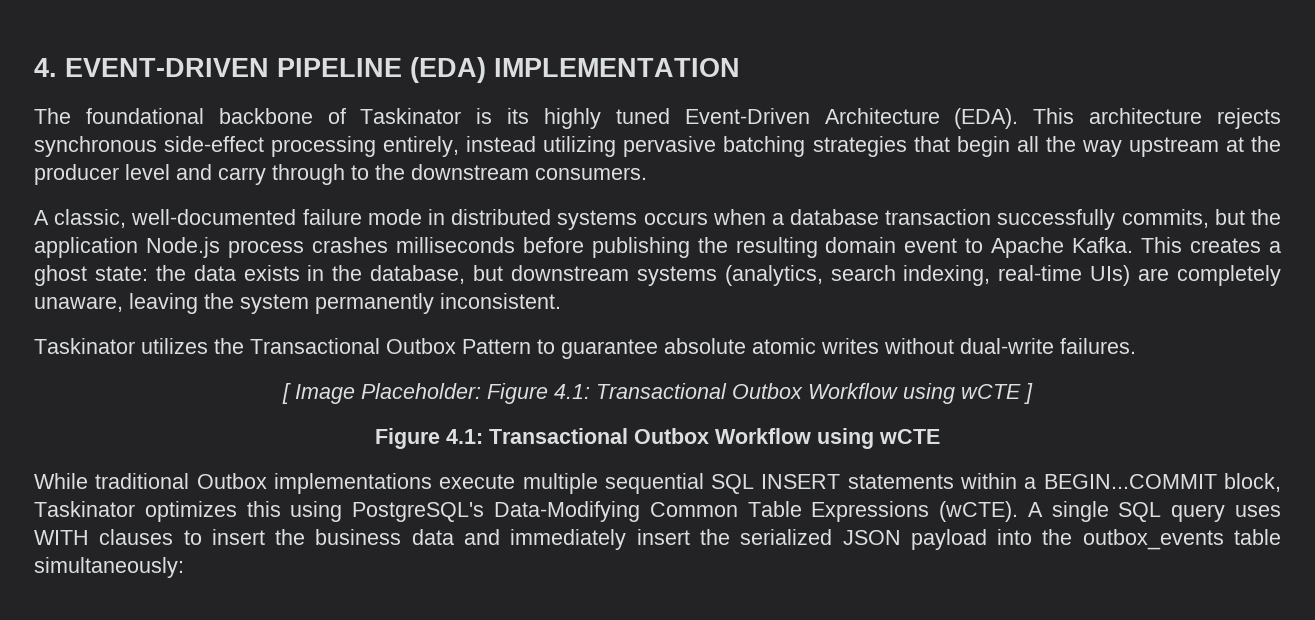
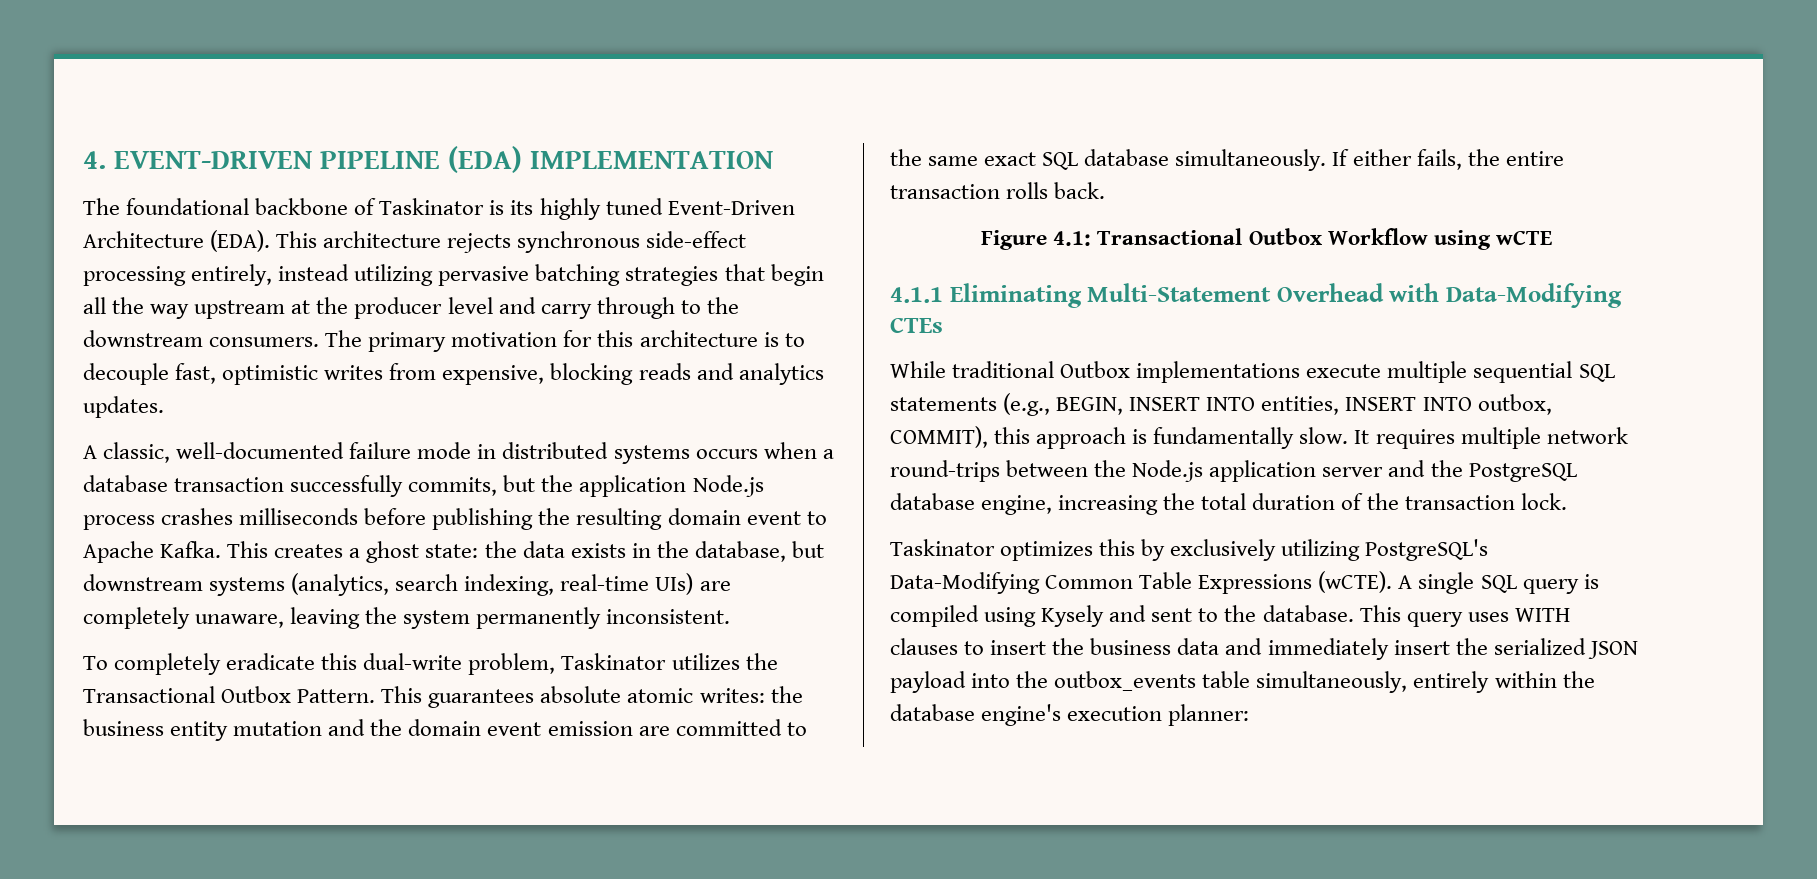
+ The primary motivation for this architecture is to decouple fast, optimistic writes from expensive, blocking reads and analytics updates.
- Taskinator utilizes the Transactional Outbox Pattern to guarantee absolute atomic writes without dual-write failures.
- [ Image Placeholder: Figure 4.1: Transactional Outbox Workflow using wCTE ]
+ To completely eradicate this dual-write problem, Taskinator utilizes the Transactional Outbox Pattern. This guarantees absolute atomic writes: the business entity mutation and the domain event emission are committed to the same exact SQL database simultaneously. If either fails, the entire transaction rolls back.
  Figure 4.1: Transactional Outbox Workflow using wCTE
+ 4.1.1 Eliminating Multi-Statement Overhead with Data-Modifying CTEs
- While traditional Outbox implementations execute multiple sequential SQL INSERT statements within a BEGIN...COMMIT block, Taskinator optimizes this using PostgreSQL's Data-Modifying Common Table Expressions (wCTE).
+ While traditional Outbox implementations execute multiple sequential SQL statements (e.g., BEGIN, INSERT INTO entities, INSERT INTO outbox, COMMIT), this approach is fundamentally slow. It requires multiple network round-trips between the Node.js application server and the PostgreSQL database engine, increasing the total duration of the transaction lock.
+ Taskinator optimizes this by exclusively utilizing PostgreSQL's Data-Modifying Common Table Expressions (wCTE).
- A single SQL query uses WITH clauses to insert the business data and immediately insert the serialized JSON payload into the outbox_events table simultaneously:
+ A single SQL query is compiled using Kysely and sent to the database. This query uses WITH clauses to insert the business data and immediately insert the serialized JSON payload into the outbox_events table simultaneously, entirely within the database engine's execution planner:

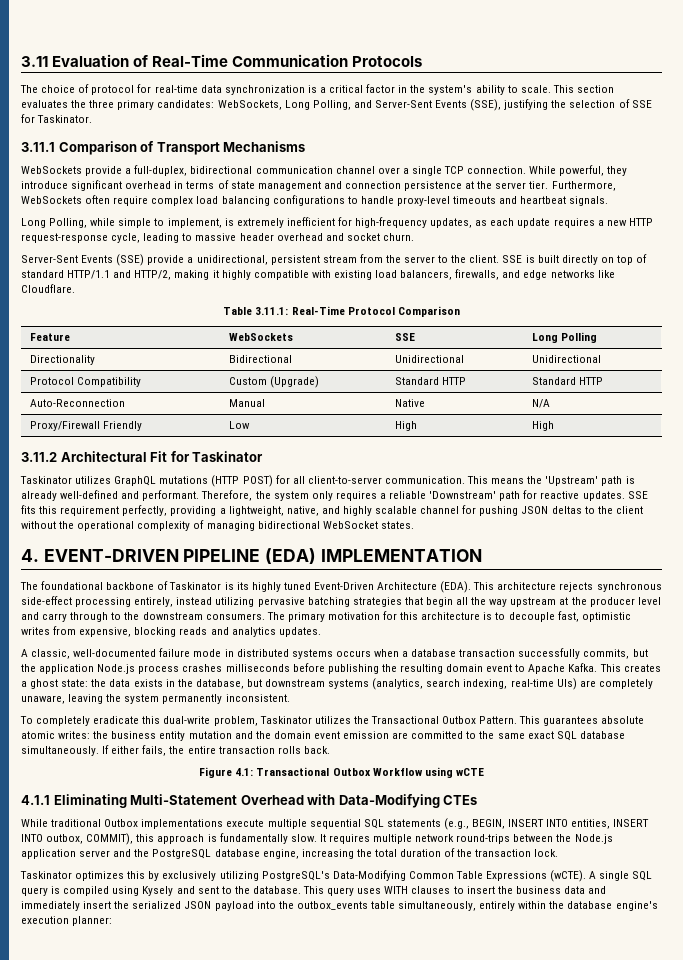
+ 3.11 Evaluation of Real-Time Communication Protocols
+ The choice of protocol for real-time data synchronization is a critical factor in the system's ability to scale. This section evaluates the three primary candidates: WebSockets, Long Polling, and Server-Sent Events (SSE), justifying the selection of SSE for Taskinator.
+ 3.11.1 Comparison of Transport Mechanisms
+ WebSockets provide a full-duplex, bidirectional communication channel over a single TCP connection. While powerful, they introduce significant overhead in terms of state management and connection persistence at the server tier. Furthermore, WebSockets often require complex load balancing configurations to handle proxy-level timeouts and heartbeat signals.
+ Long Polling, while simple to implement, is extremely inefficient for high-frequency updates, as each update requires a new HTTP request-response cycle, leading to massive header overhead and socket churn.
+ Server-Sent Events (SSE) provide a unidirectional, persistent stream from the server to the client. SSE is built directly on top of standard HTTP/1.1 and HTTP/2, making it highly compatible with existing load balancers, firewalls, and edge networks like Cloudflare.
+ Table 3.11.1: Real-Time Protocol Comparison
+ Feature | WebSockets | SSE | Long Polling
+ Directionality | Bidirectional | Unidirectional | Unidirectional
+ Protocol Compatibility | Custom (Upgrade) | Standard HTTP | Standard HTTP
+ Auto-Reconnection | Manual | Native | N/A
+ Proxy/Firewall Friendly | Low | High | High
+ 3.11.2 Architectural Fit for Taskinator
+ Taskinator utilizes GraphQL mutations (HTTP POST) for all client-to-server communication. This means the 'Upstream' path is already well-defined and performant. Therefore, the system only requires a reliable 'Downstream' path for reactive updates. SSE fits this requirement perfectly, providing a lightweight, native, and highly scalable channel for pushing JSON deltas to the client without the operational complexity of managing bidirectional WebSocket states.

